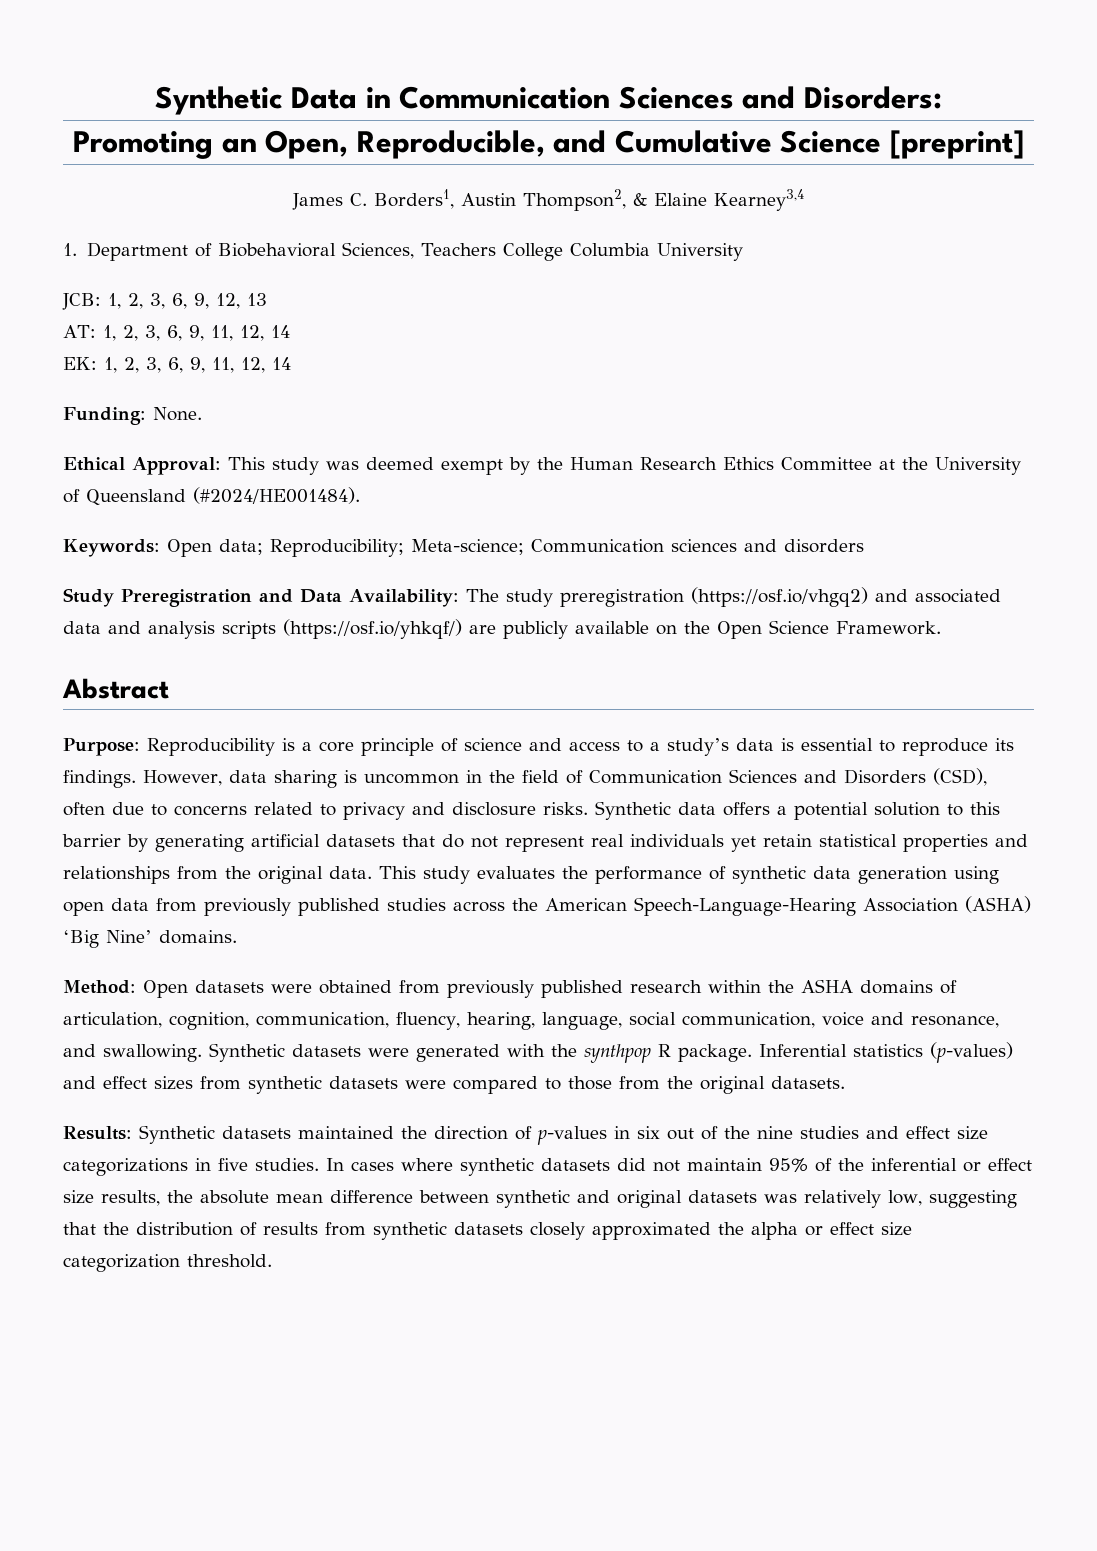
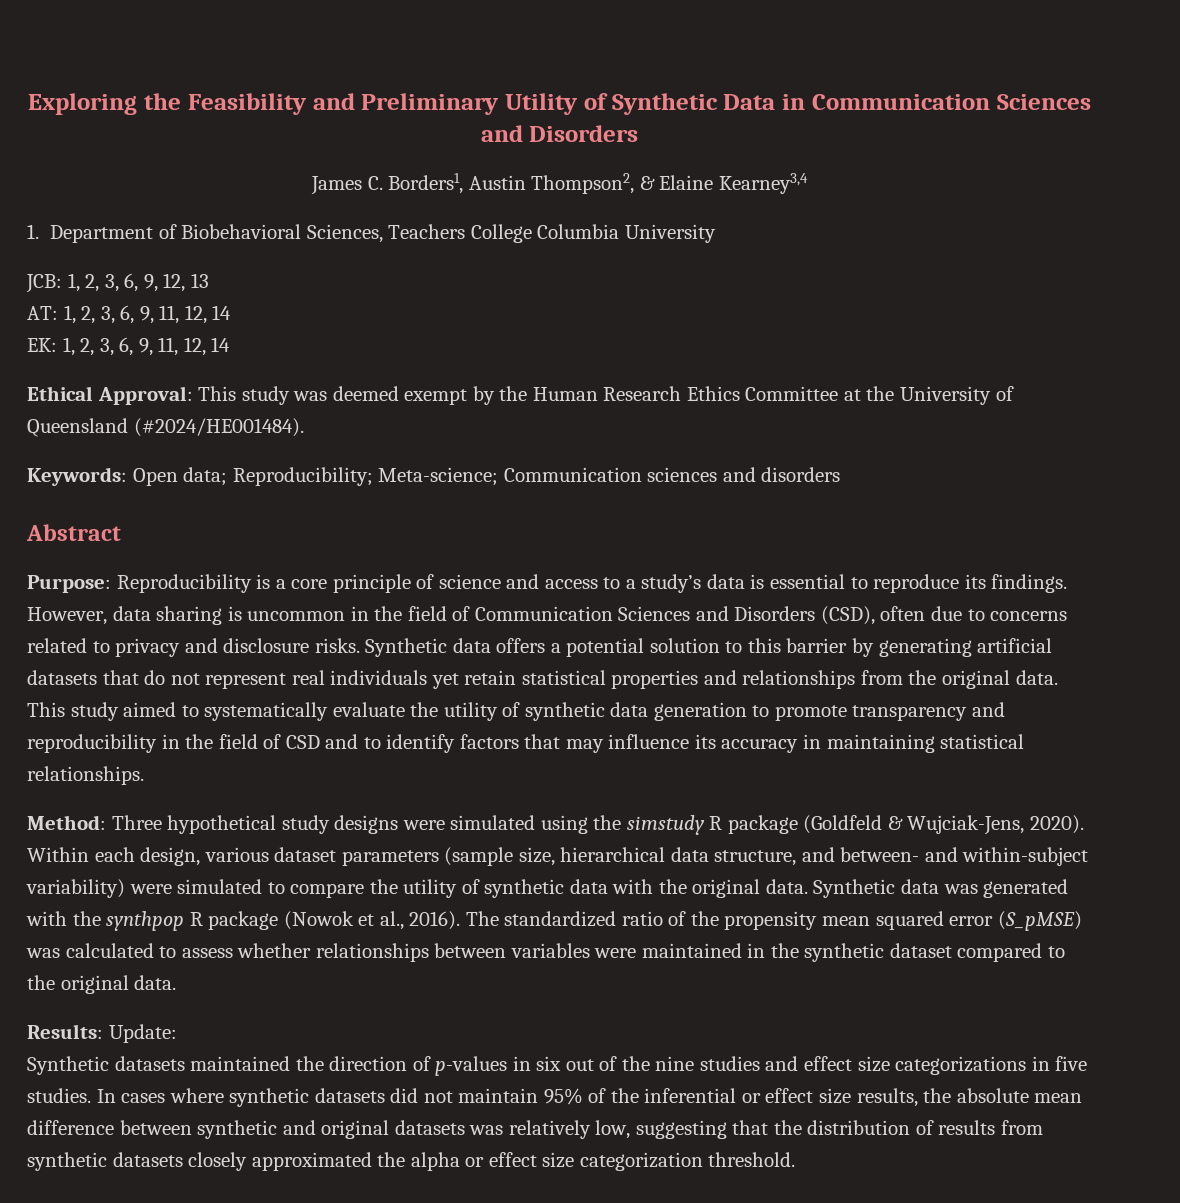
- Synthetic Data in Communication Sciences and Disorders:
- Promoting an Open, Reproducible, and Cumulative Science [preprint]
+ Exploring the Feasibility and Preliminary Utility of Synthetic Data in Communication Sciences and Disorders
- Funding: None.
- Study Preregistration and Data Availability: The study preregistration (https://osf.io/vhgq2) and associated data and analysis scripts (https://osf.io/yhkqf/) are publicly available on the Open Science Framework.
- This study evaluates the performance of synthetic data generation using open data from previously published studies across the American Speech-Language-Hearing Association (ASHA) ‘Big Nine’ domains.
- Method: Open datasets were obtained from previously published research within the ASHA domains of articulation, cognition, communication, fluency, hearing, language, social communication, voice and resonance, and swallowing. Synthetic datasets were generated with the synthpop R package. Inferential statistics (p-values) and effect sizes from synthetic datasets were compared to those from the original datasets.
+ This study aimed to systematically evaluate the utility of synthetic data generation to promote transparency and reproducibility in the field of CSD and to identify factors that may influence its accuracy in maintaining statistical relationships.
+ Method: Three hypothetical study designs were simulated using the simstudy R package (Goldfeld & Wujciak-Jens, 2020). Within each design, various dataset parameters (sample size, hierarchical data structure, and between- and within-subject variability) were simulated to compare the utility of synthetic data with the original data. Synthetic data was generated with the synthpop R package (Nowok et al., 2016). The standardized ratio of the propensity mean squared error (S_pMSE) was calculated to assess whether relationships between variables were maintained in the synthetic dataset compared to the original data.
- Results: Synthetic datasets maintained the direction of p-values in six out of the nine studies and effect size categorizations in five studies.
+ Results: Update:
+ Synthetic datasets maintained the direction of p-values in six out of the nine studies and effect size categorizations in five studies.

